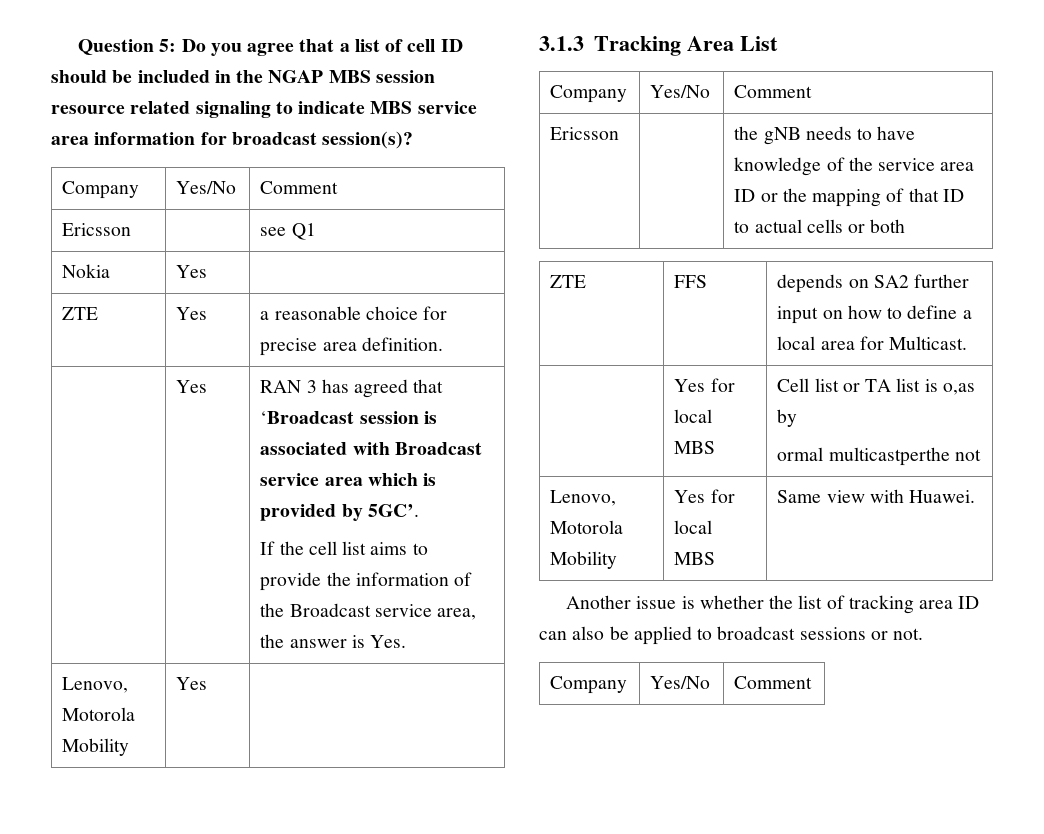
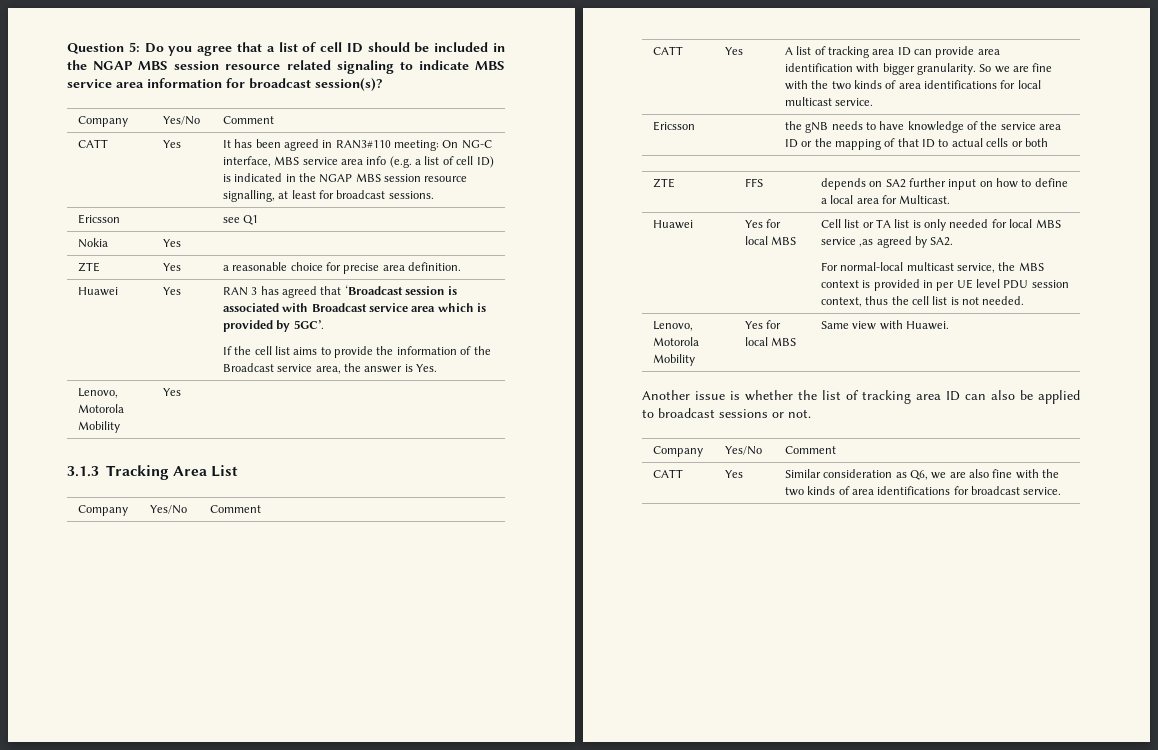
+ CATT | Yes | It has been agreed in RAN3#110 meeting: On NG-C interface, MBS service area info (e.g. a list of cell ID) is indicated in the NGAP MBS session resource signalling, at least for broadcast sessions.
- | Yes | RAN 3 has agreed that ‘Broadcast session is associated with Broadcast service area which is provided by 5GC’.
+ Huawei | Yes | RAN 3 has agreed that ‘Broadcast session is associated with Broadcast service area which is provided by 5GC’.
+ CATT | Yes | A list of tracking area ID can provide area identification with bigger granularity. So we are fine with the two kinds of area identifications for local multicast service.
  ZTE | FFS | depends on SA2 further input on how to define a local area for Multicast.
+ Huawei
- Cell list or TA list is o,as by
- ormal multicastperthe not
+ Cell list or TA list is only needed for local MBS service ,as agreed by SA2.
+ For normal-local multicast service, the MBS context is provided in per UE level PDU session context, thus the cell list is not needed.
+ CATT | Yes | Similar consideration as Q6, we are also fine with the two kinds of area identifications for broadcast service.

